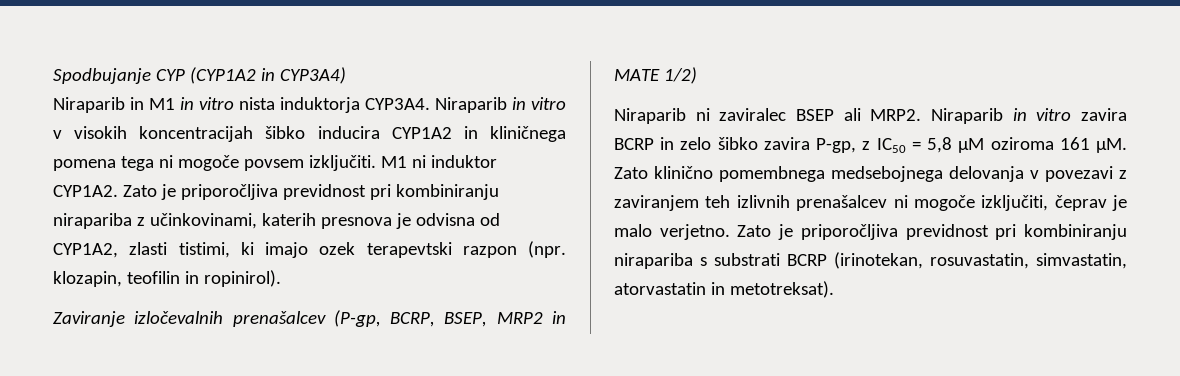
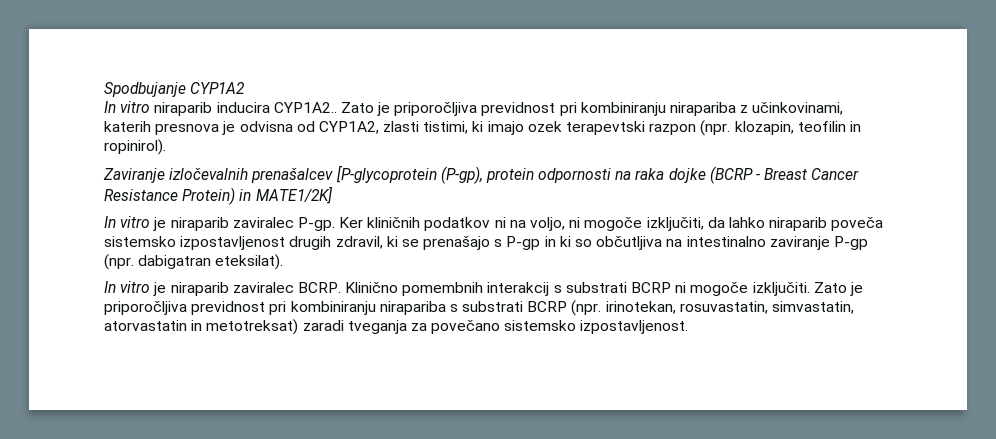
- Spodbujanje CYP (CYP1A2 in CYP3A4)
- Niraparib in M1 in vitro nista induktorja CYP3A4. Niraparib in vitro v visokih koncentracijah šibko inducira CYP1A2 in kliničnega pomena tega ni mogoče povsem izključiti. M1 ni induktor CYP1A2.
+ Spodbujanje CYP1A2
+ In vitro niraparib inducira CYP1A2..
- Zaviranje izločevalnih prenašalcev (P-gp, BCRP, BSEP, MRP2 in MATE 1/2)
- Niraparib ni zaviralec BSEP ali MRP2. Niraparib in vitro zavira BCRP in zelo šibko zavira P-gp, z IC50 = 5,8 µM oziroma 161 µM. Zato klinično pomembnega medsebojnega delovanja v povezavi z zaviranjem teh izlivnih prenašalcev ni mogoče izključiti, čeprav je malo verjetno.
+ Zaviranje izločevalnih prenašalcev [P-glycoprotein (P-gp), protein odpornosti na raka dojke (BCRP - Breast Cancer Resistance Protein) in MATE1/2K]
+ In vitro je niraparib zaviralec P-gp. Ker kliničnih podatkov ni na voljo, ni mogoče izključiti, da lahko niraparib poveča sistemsko izpostavljenost drugih zdravil, ki se prenašajo s P-gp in ki so občutljiva na intestinalno zaviranje P-gp (npr. dabigatran eteksilat).
+ In vitro je niraparib zaviralec BCRP. Klinično pomembnih interakcij s substrati BCRP ni mogoče izključiti.
- Zato je priporočljiva previdnost pri kombiniranju nirapariba s substrati BCRP (irinotekan, rosuvastatin, simvastatin, atorvastatin in metotreksat).
+ Zato je priporočljiva previdnost pri kombiniranju nirapariba s substrati BCRP (npr. irinotekan, rosuvastatin, simvastatin, atorvastatin in metotreksat) zaradi tveganja za povečano sistemsko izpostavljenost.

